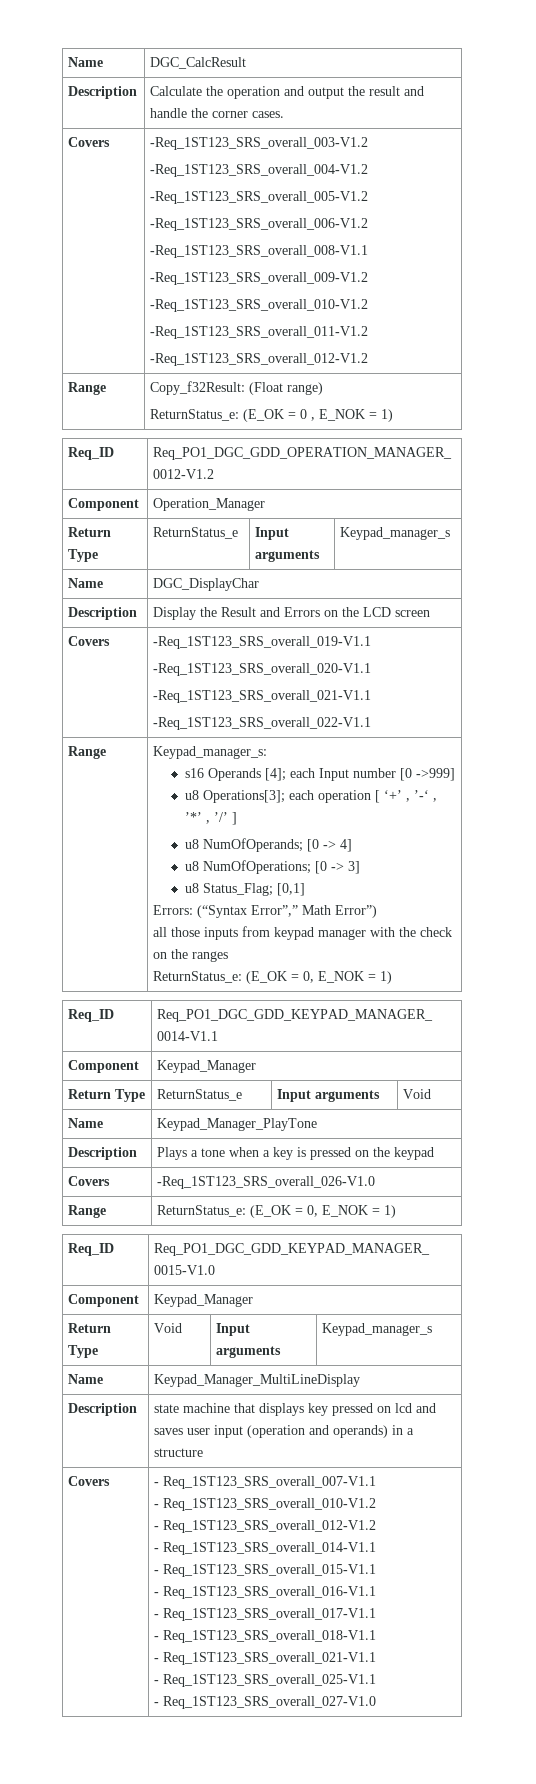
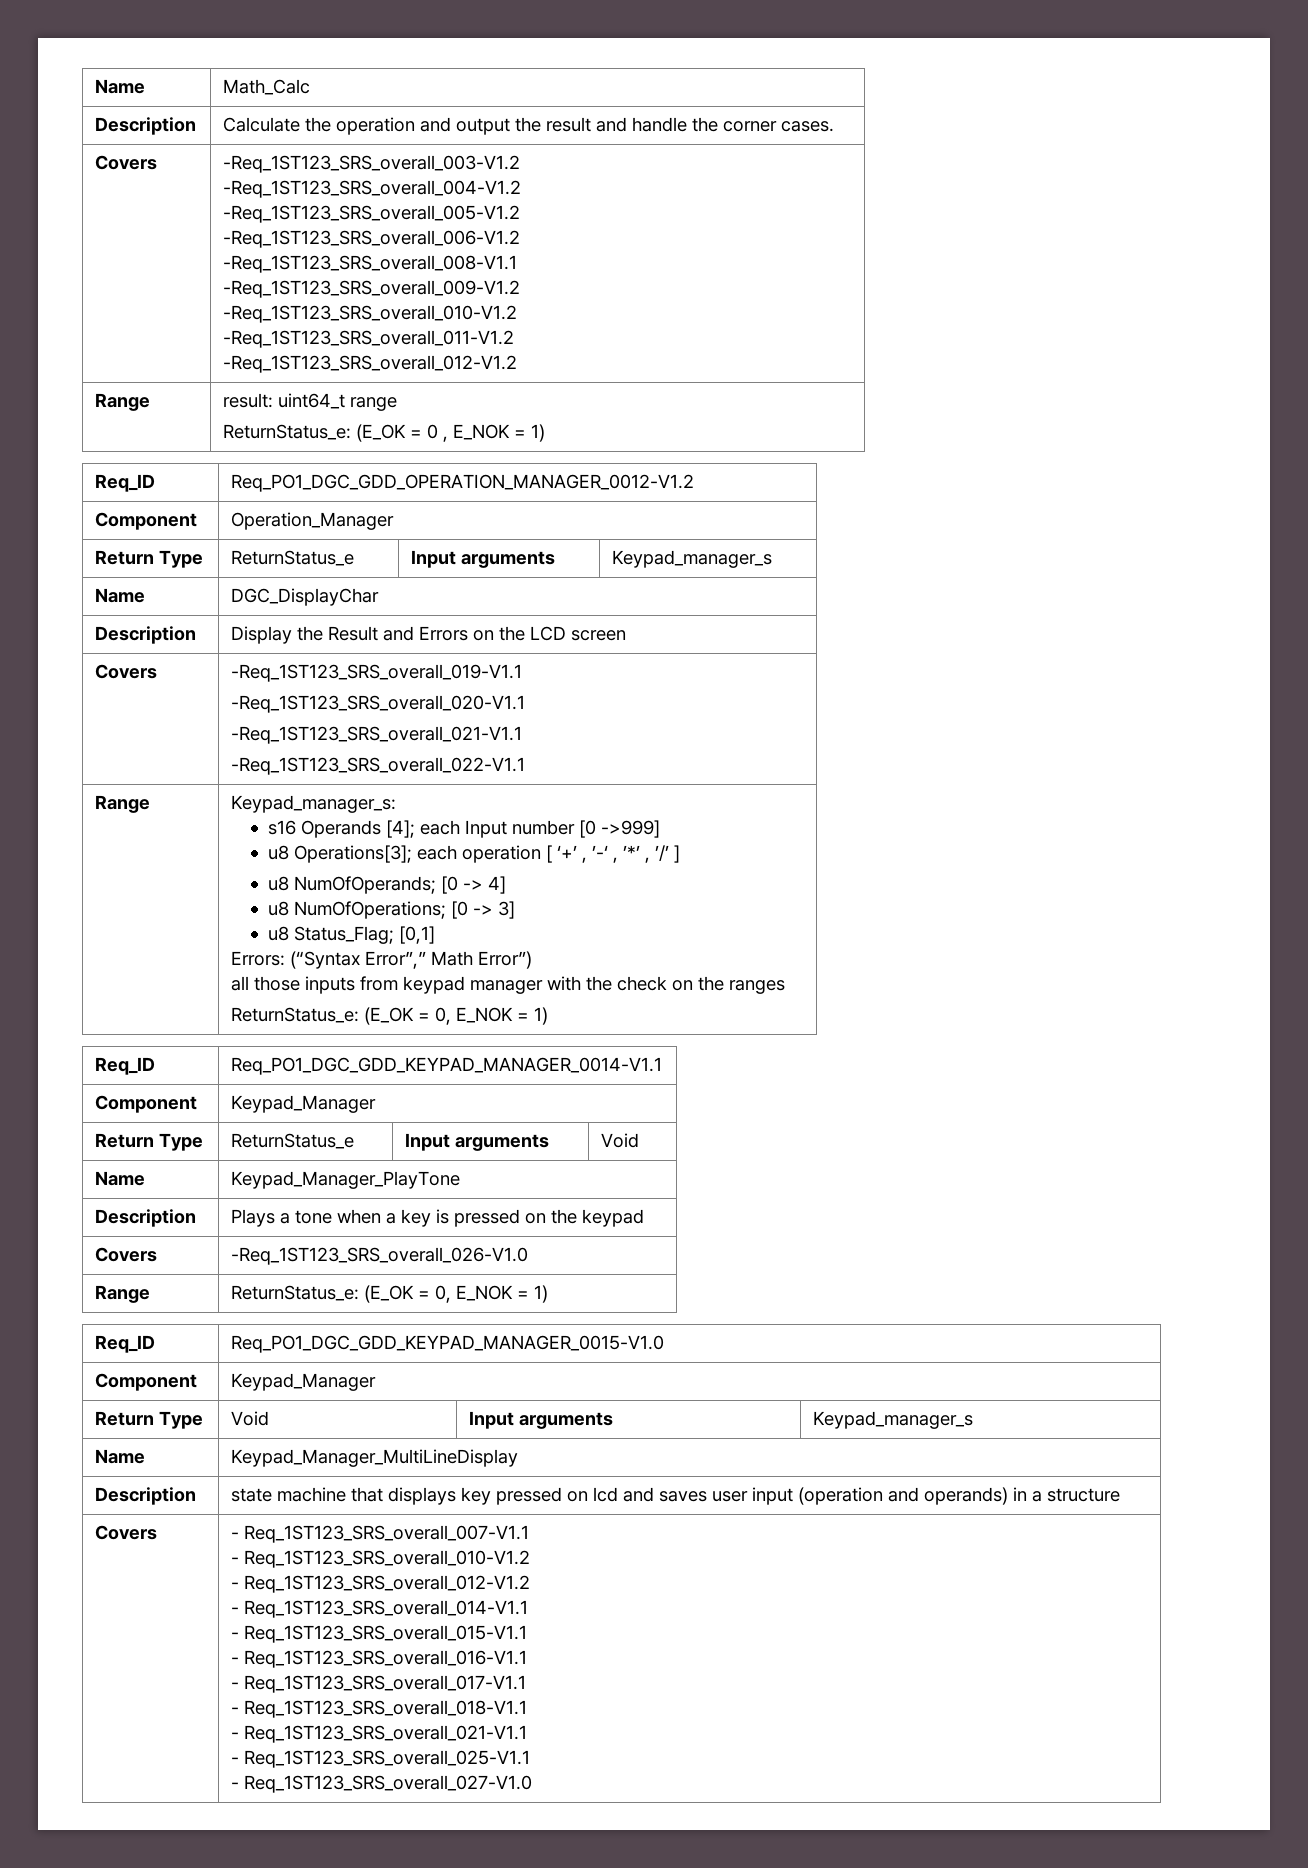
- Name | DGC_CalcResult
+ Name | Math_Calc
- Range | Copy_f32Result: (Float range)
+ Range | result: uint64_t range

